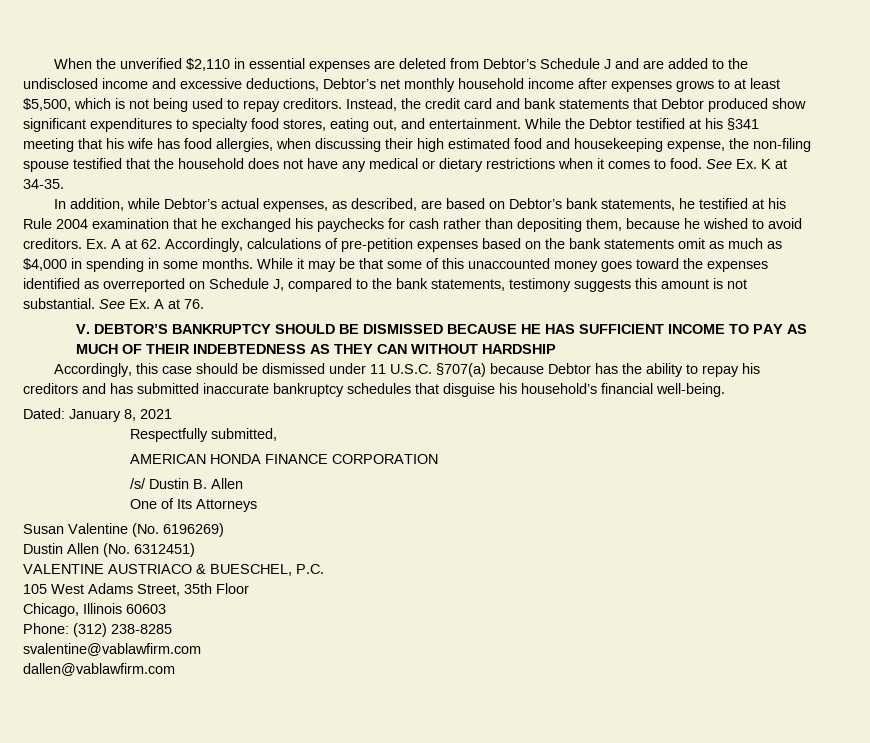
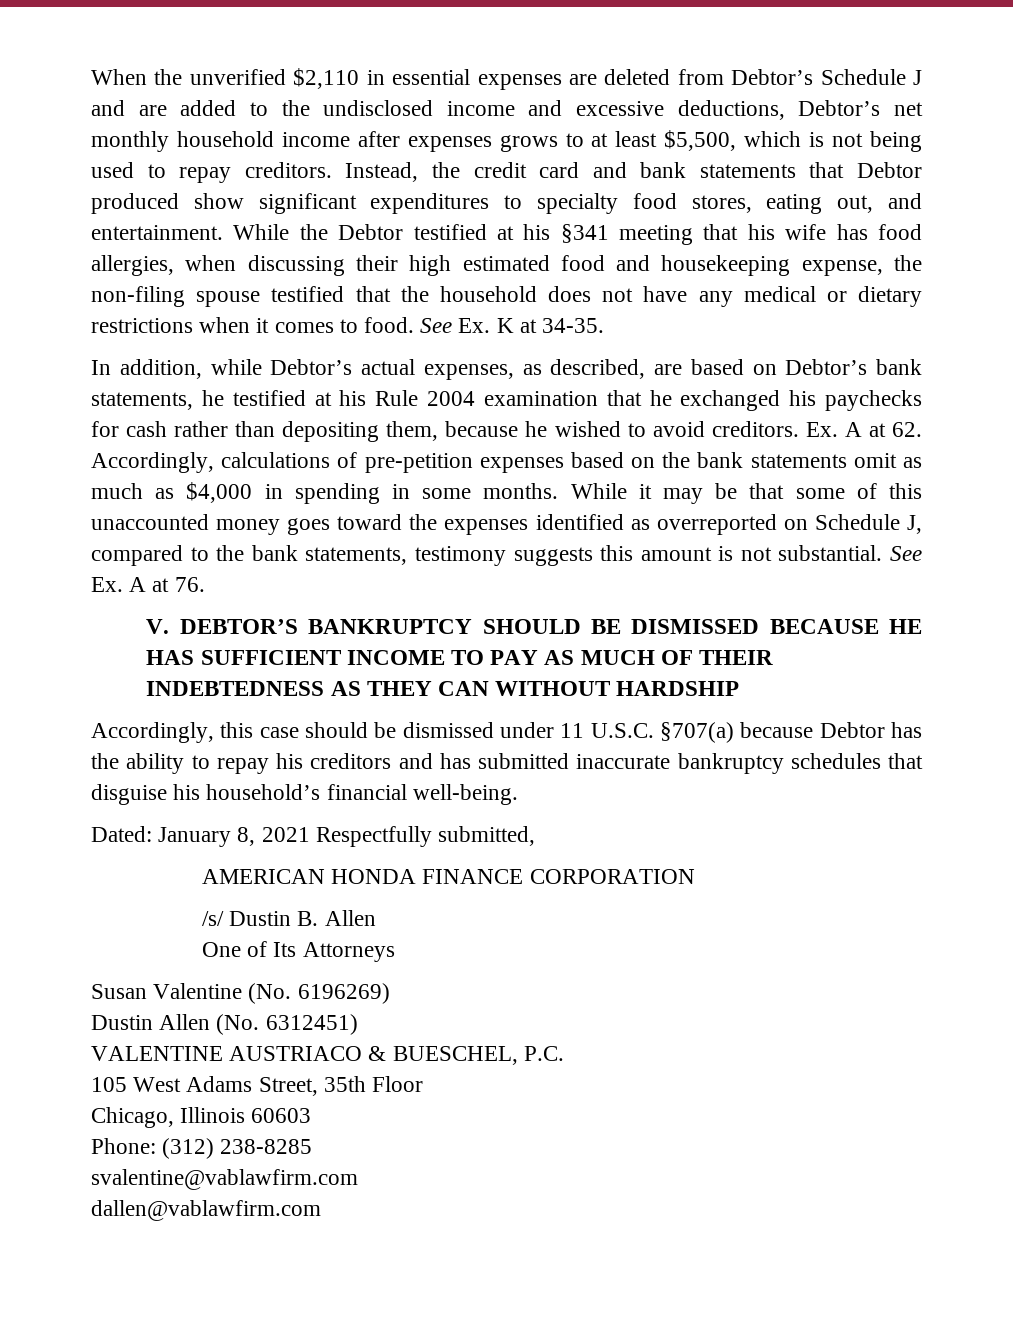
- Dated: January 8, 2021
- Respectfully submitted,
+ Dated: January 8, 2021 Respectfully submitted,

